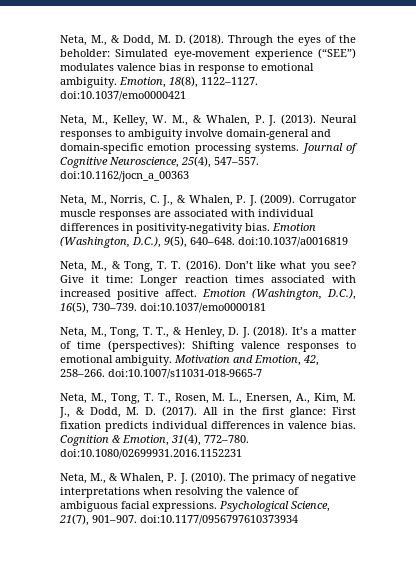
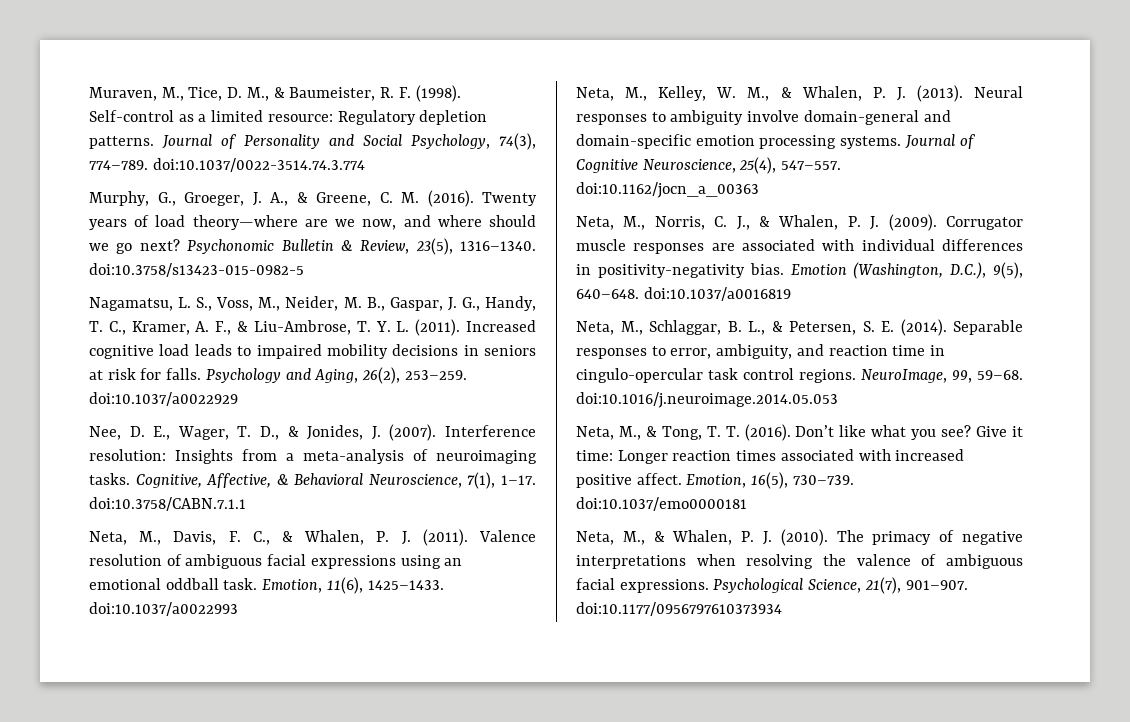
- Neta, M., & Dodd, M. D. (2018). Through the eyes of the beholder: Simulated eye-movement experience (“SEE”) modulates valence bias in response to emotional ambiguity. Emotion, 18(8), 1122–1127. doi:10.1037/emo0000421
+ Muraven, M., Tice, D. M., & Baumeister, R. F. (1998). Self-control as a limited resource: Regulatory depletion patterns. Journal of Personality and Social Psychology, 74(3), 774–789. doi:10.1037/0022-3514.74.3.774
+ Murphy, G., Groeger, J. A., & Greene, C. M. (2016). Twenty years of load theory—where are we now, and where should we go next? Psychonomic Bulletin & Review, 23(5), 1316–1340. doi:10.3758/s13423-015-0982-5
+ Nagamatsu, L. S., Voss, M., Neider, M. B., Gaspar, J. G., Handy, T. C., Kramer, A. F., & Liu-Ambrose, T. Y. L. (2011). Increased cognitive load leads to impaired mobility decisions in seniors at risk for falls. Psychology and Aging, 26(2), 253–259. doi:10.1037/a0022929
+ Nee, D. E., Wager, T. D., & Jonides, J. (2007). Interference resolution: Insights from a meta-analysis of neuroimaging tasks. Cognitive, Affective, & Behavioral Neuroscience, 7(1), 1–17. doi:10.3758/CABN.7.1.1
+ Neta, M., Davis, F. C., & Whalen, P. J. (2011). Valence resolution of ambiguous facial expressions using an emotional oddball task. Emotion, 11(6), 1425–1433. doi:10.1037/a0022993
+ Neta, M., Schlaggar, B. L., & Petersen, S. E. (2014). Separable responses to error, ambiguity, and reaction time in cingulo-opercular task control regions. NeuroImage, 99, 59–68. doi:10.1016/j.neuroimage.2014.05.053
- Emotion (Washington, D.C.), 16(5), 730–739. doi:10.1037/emo0000181
+ Emotion, 16(5), 730–739. doi:10.1037/emo0000181
- Neta, M., Tong, T. T., & Henley, D. J. (2018). It’s a matter of time (perspectives): Shifting valence responses to emotional ambiguity. Motivation and Emotion, 42, 258–266. doi:10.1007/s11031-018-9665-7
- Neta, M., Tong, T. T., Rosen, M. L., Enersen, A., Kim, M. J., & Dodd, M. D. (2017). All in the first glance: First fixation predicts individual differences in valence bias. Cognition & Emotion, 31(4), 772–780. doi:10.1080/02699931.2016.1152231

